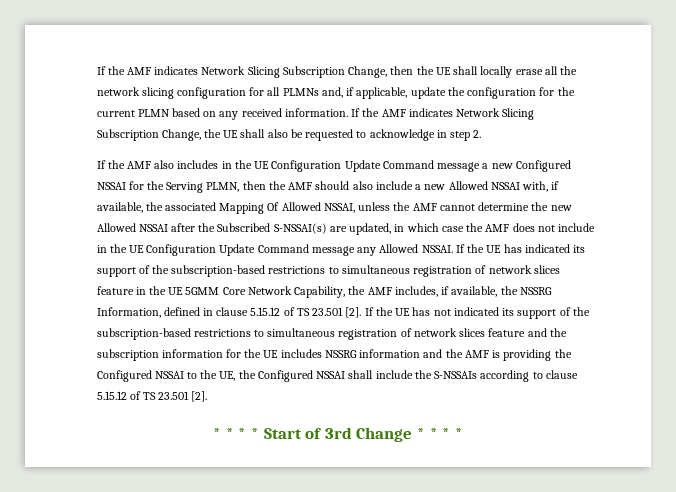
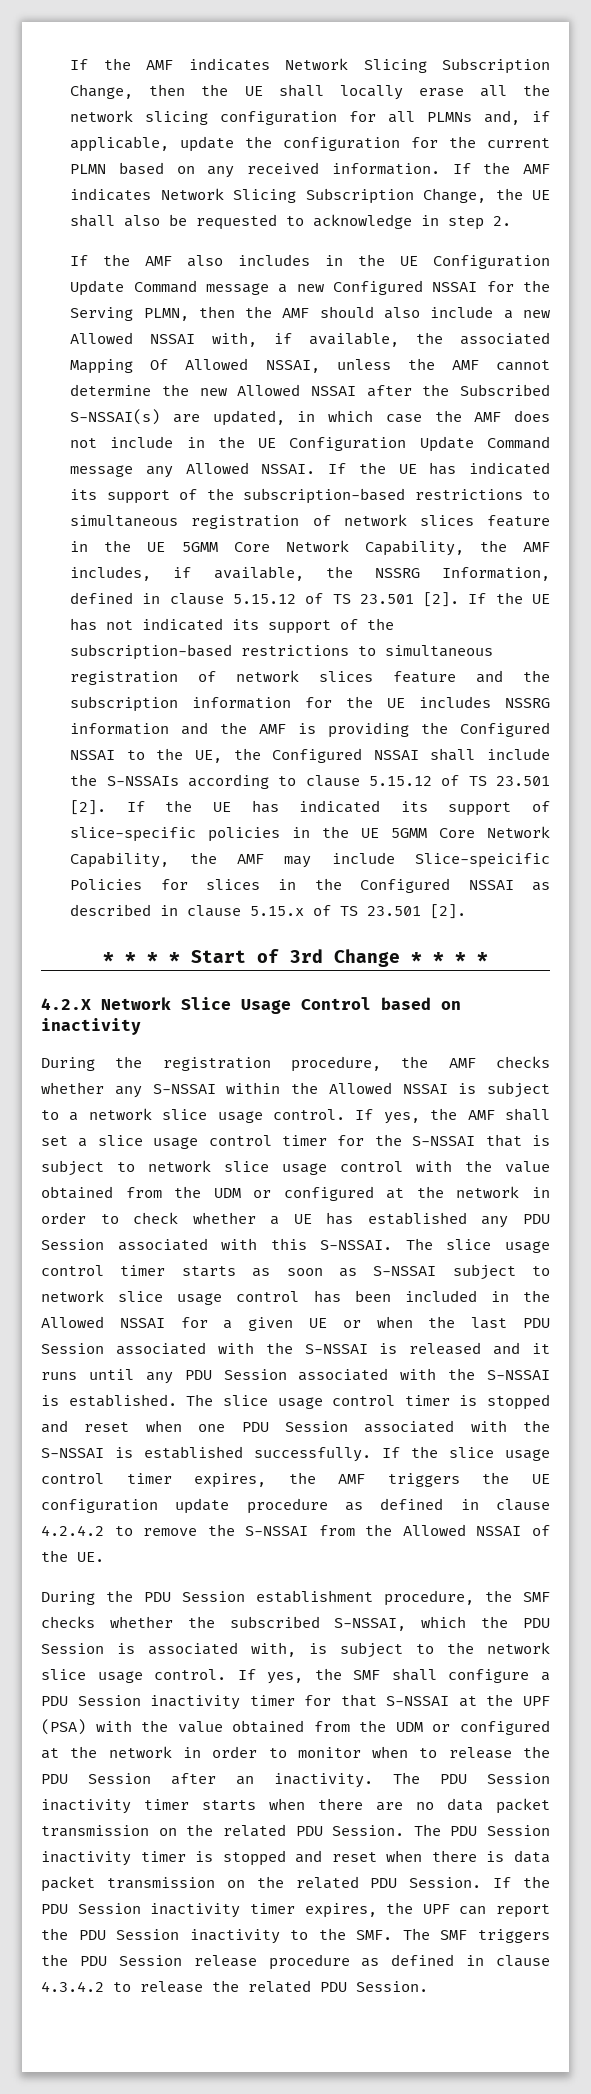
+ If the UE has indicated its support of slice-specific policies in the UE 5GMM Core Network Capability, the AMF may include Slice-speicific Policies for slices in the Configured NSSAI as described in clause 5.15.x of TS 23.501 [2].
+ 4.2.X Network Slice Usage Control based on inactivity
+ During the registration procedure, the AMF checks whether any S-NSSAI within the Allowed NSSAI is subject to a network slice usage control. If yes, the AMF shall set a slice usage control timer for the S-NSSAI that is subject to network slice usage control with the value obtained from the UDM or configured at the network in order to check whether a UE has established any PDU Session associated with this S-NSSAI. The slice usage control timer starts as soon as S-NSSAI subject to network slice usage control has been included in the Allowed NSSAI for a given UE or when the last PDU Session associated with the S-NSSAI is released and it runs until any PDU Session associated with the S-NSSAI is established. The slice usage control timer is stopped and reset when one PDU Session associated with the S-NSSAI is established successfully. If the slice usage control timer expires, the AMF triggers the UE configuration update procedure as defined in clause 4.2.4.2 to remove the S-NSSAI from the Allowed NSSAI of the UE.
+ During the PDU Session establishment procedure, the SMF checks whether the subscribed S-NSSAI, which the PDU Session is associated with, is subject to the network slice usage control. If yes, the SMF shall configure a PDU Session inactivity timer for that S-NSSAI at the UPF (PSA) with the value obtained from the UDM or configured at the network in order to monitor when to release the PDU Session after an inactivity. The PDU Session inactivity timer starts when there are no data packet transmission on the related PDU Session. The PDU Session inactivity timer is stopped and reset when there is data packet transmission on the related PDU Session. If the PDU Session inactivity timer expires, the UPF can report the PDU Session inactivity to the SMF. The SMF triggers the PDU Session release procedure as defined in clause 4.3.4.2 to release the related PDU Session.

